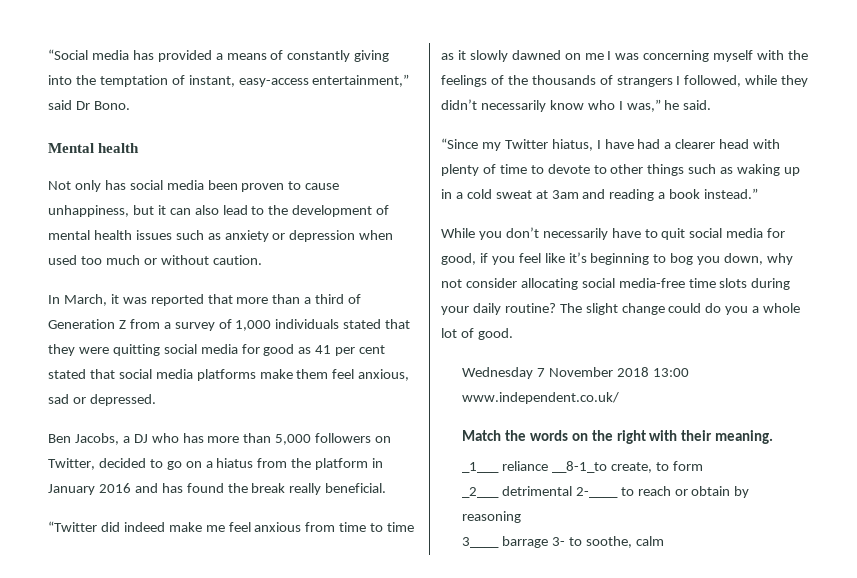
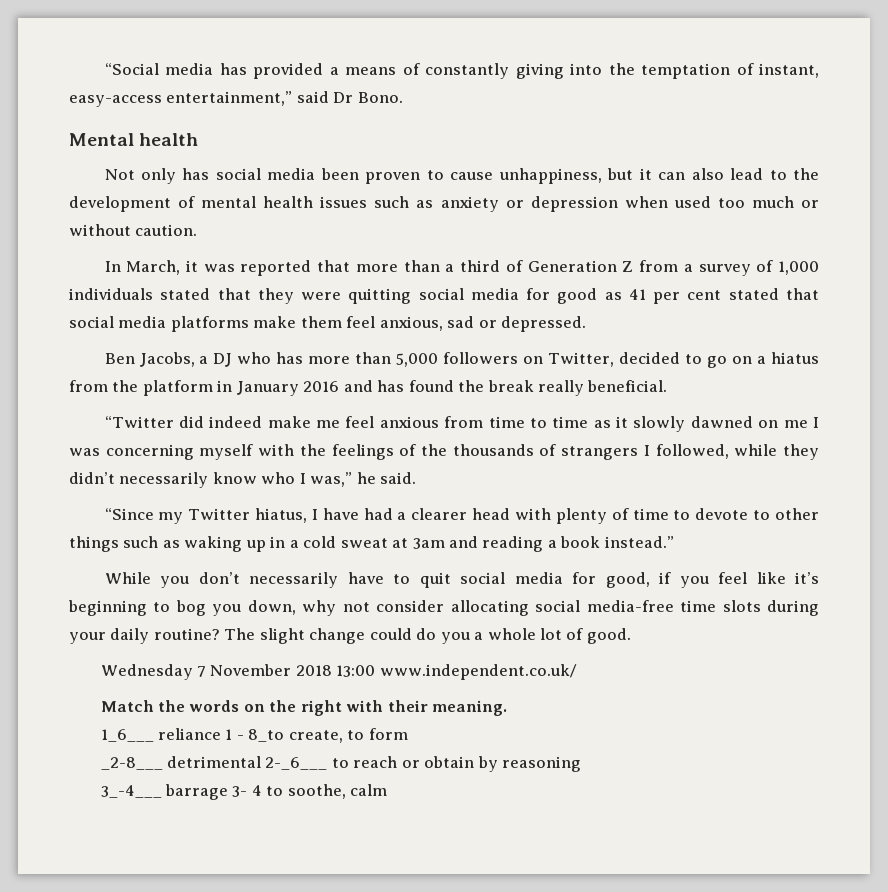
- _1___ reliance __8-1_to create, to form
+ 1_6___ reliance 1 - 8_to create, to form
- _2___ detrimental 2-____ to reach or obtain by reasoning
+ _2-8___ detrimental 2-_6___ to reach or obtain by reasoning
- 3____ barrage 3- to soothe, calm
+ 3_-4___ barrage 3- 4 to soothe, calm

